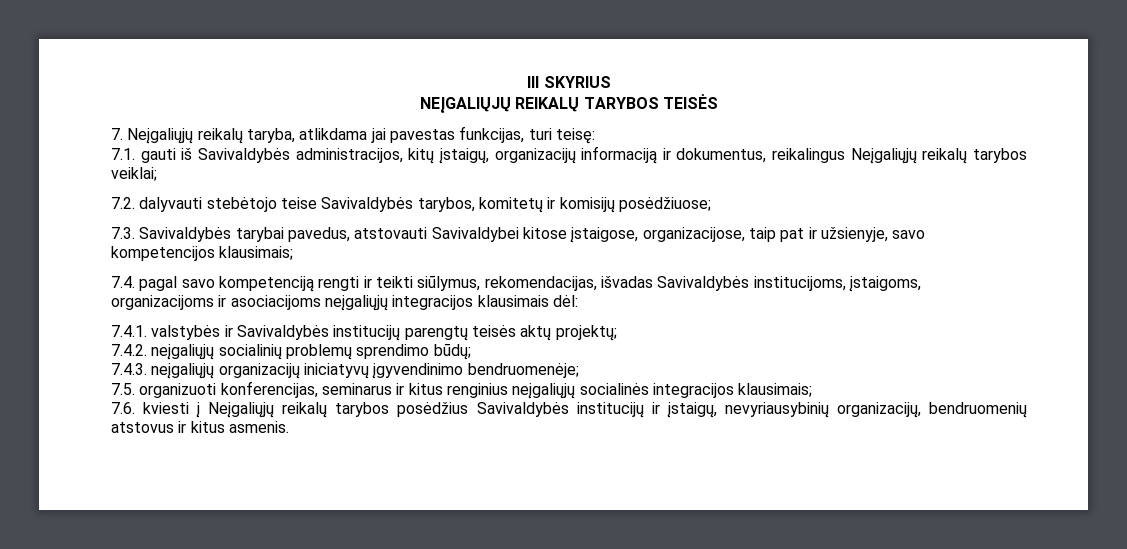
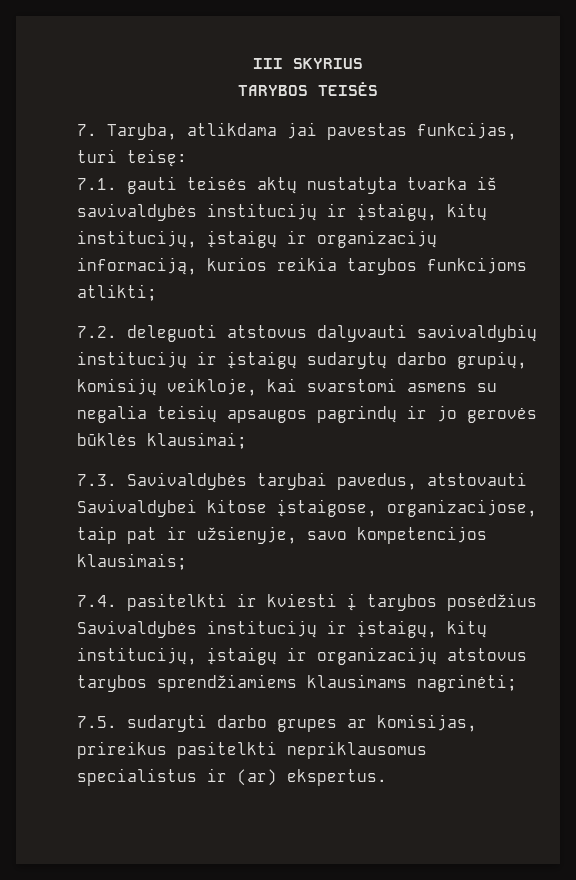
- NEĮGALIŲJŲ REIKALŲ TARYBOS TEISĖS
+ TARYBOS TEISĖS
- 7. Neįgaliųjų reikalų taryba, atlikdama jai pavestas funkcijas, turi teisę:
+ 7. Taryba, atlikdama jai pavestas funkcijas, turi teisę:
- 7.1. gauti iš Savivaldybės administracijos, kitų įstaigų, organizacijų informaciją ir dokumentus, reikalingus Neįgaliųjų reikalų tarybos veiklai;
- 7.2. dalyvauti stebėtojo teise Savivaldybės tarybos, komitetų ir komisijų posėdžiuose;
+ 7.1. gauti teisės aktų nustatyta tvarka iš savivaldybės institucijų ir įstaigų, kitų institucijų, įstaigų ir organizacijų informaciją, kurios reikia tarybos funkcijoms atlikti;
+ 7.2. deleguoti atstovus dalyvauti savivaldybių institucijų ir įstaigų sudarytų darbo grupių, komisijų veikloje, kai svarstomi asmens su negalia teisių apsaugos pagrindų ir jo gerovės būklės klausimai;
- 7.4. pagal savo kompetenciją rengti ir teikti siūlymus, rekomendacijas, išvadas Savivaldybės institucijoms, įstaigoms, organizacijoms ir asociacijoms neįgaliųjų integracijos klausimais dėl:
- 7.4.1. valstybės ir Savivaldybės institucijų parengtų teisės aktų projektų;
- 7.4.2. neįgaliųjų socialinių problemų sprendimo būdų;
- 7.4.3. neįgaliųjų organizacijų iniciatyvų įgyvendinimo bendruomenėje;
- 7.5. organizuoti konferencijas, seminarus ir kitus renginius neįgaliųjų socialinės integracijos klausimais;
- 7.6. kviesti į Neįgaliųjų reikalų tarybos posėdžius Savivaldybės institucijų ir įstaigų, nevyriausybinių organizacijų, bendruomenių atstovus ir kitus asmenis.
+ 7.4. pasitelkti ir kviesti į tarybos posėdžius Savivaldybės institucijų ir įstaigų, kitų institucijų, įstaigų ir organizacijų atstovus tarybos sprendžiamiems klausimams nagrinėti;
+ 7.5. sudaryti darbo grupes ar komisijas, prireikus pasitelkti nepriklausomus specialistus ir (ar) ekspertus.

